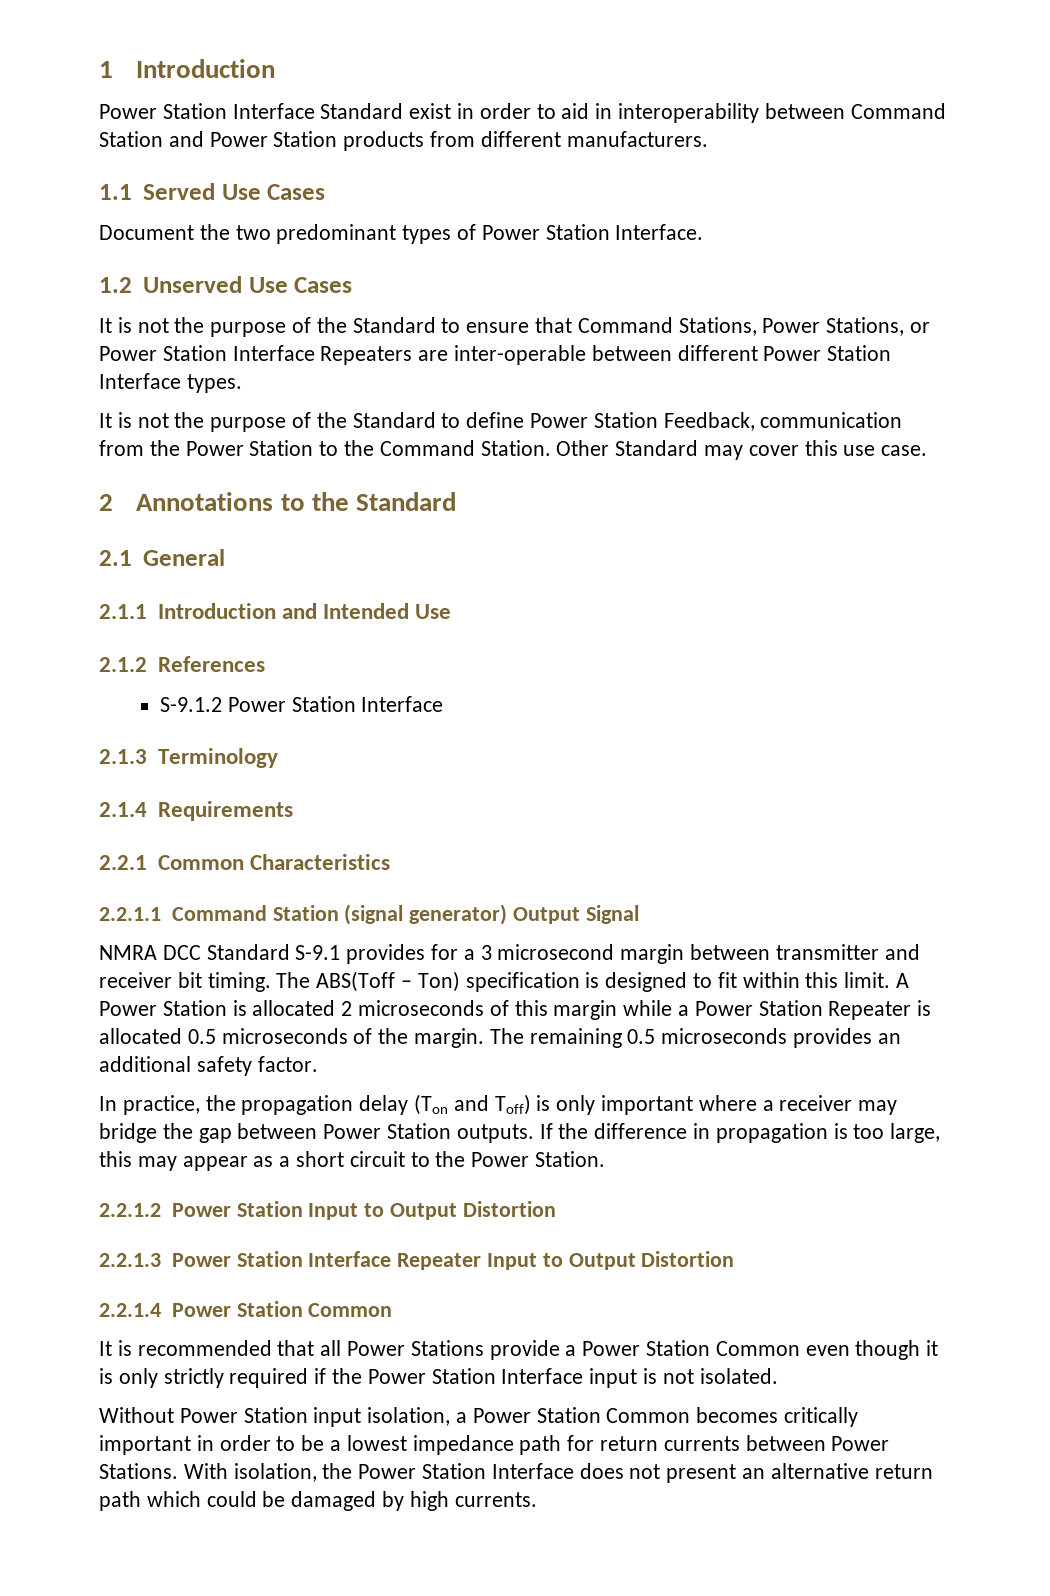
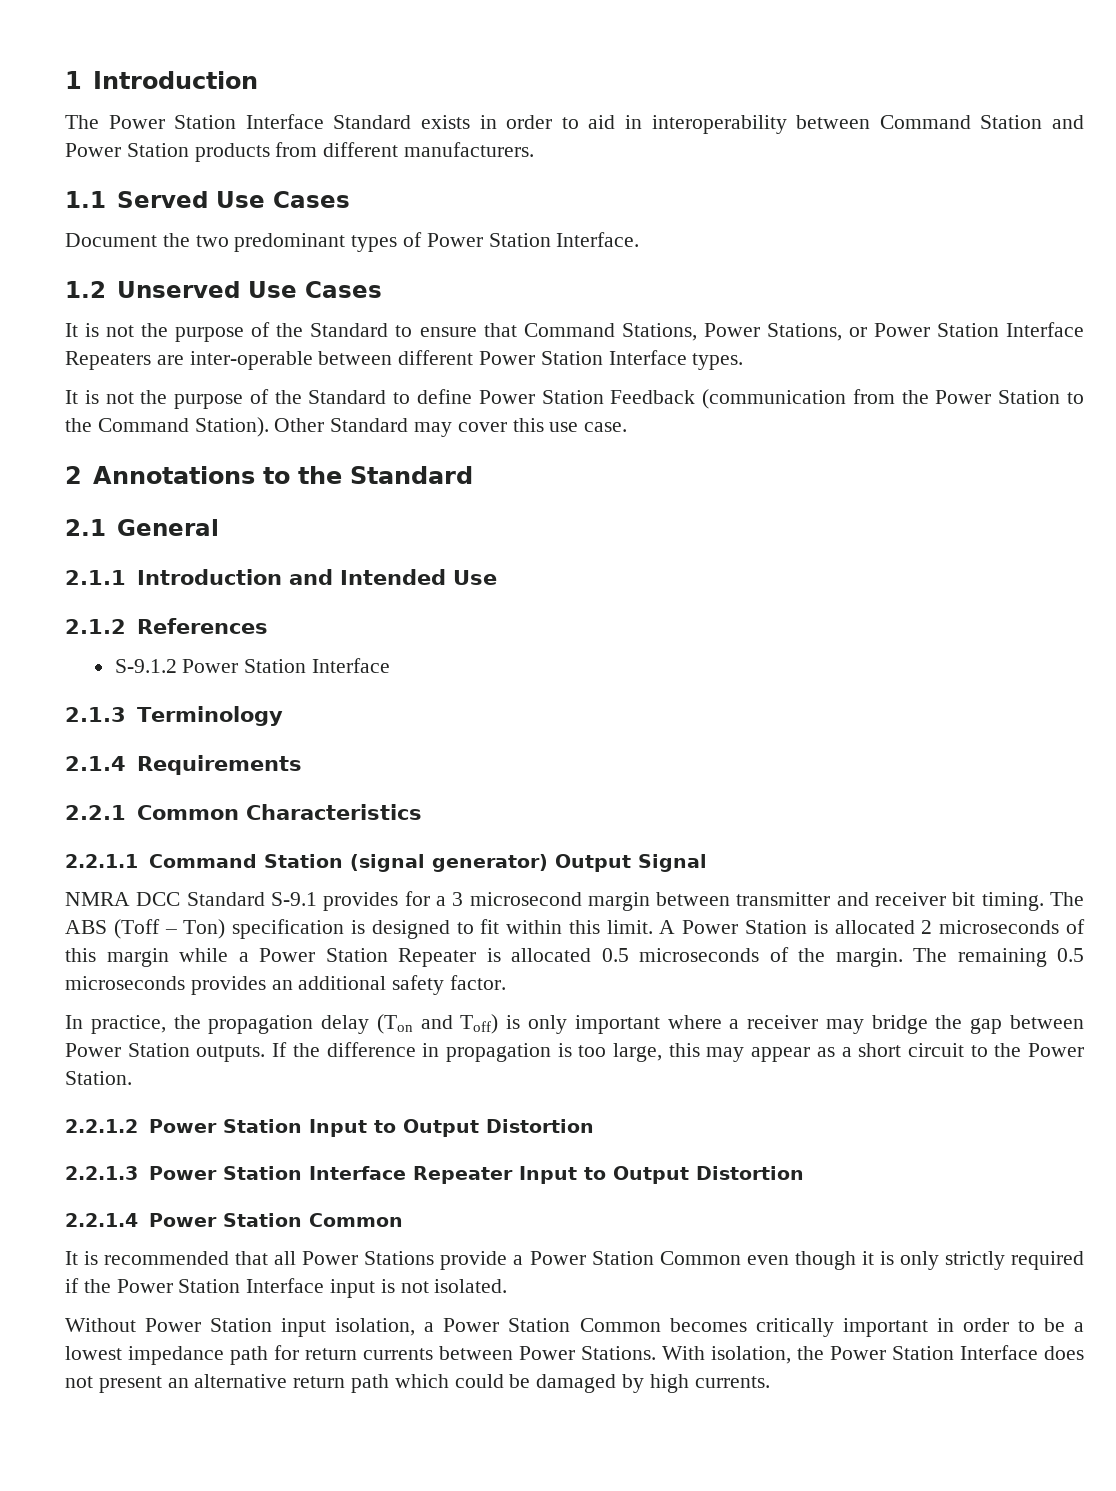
- Power Station Interface Standard exist in order to aid in interoperability between Command Station and Power Station products from different manufacturers.
+ The Power Station Interface Standard exists in order to aid in interoperability between Command Station and Power Station products from different manufacturers.
- It is not the purpose of the Standard to define Power Station Feedback, communication from the Power Station to the Command Station.
+ It is not the purpose of the Standard to define Power Station Feedback (communication from the Power Station to the Command Station).
- The ABS(Toff – Ton) specification is designed to fit within this limit.
+ The ABS (Toff – Ton) specification is designed to fit within this limit.

